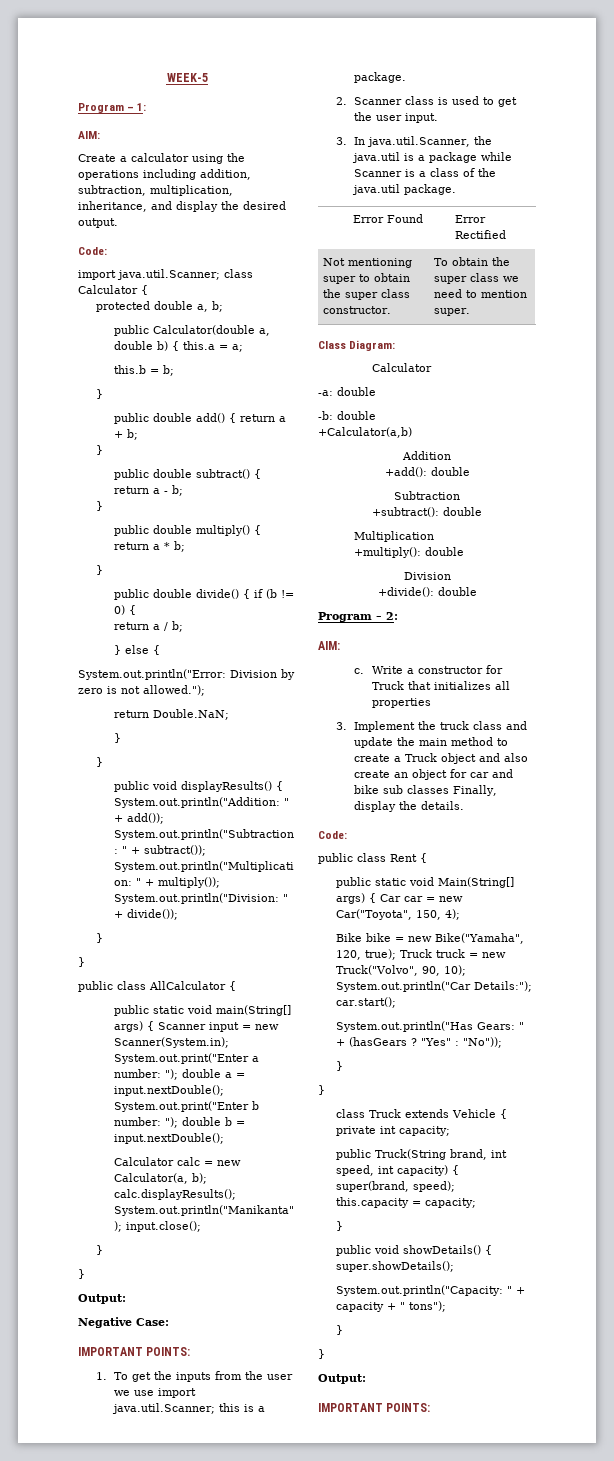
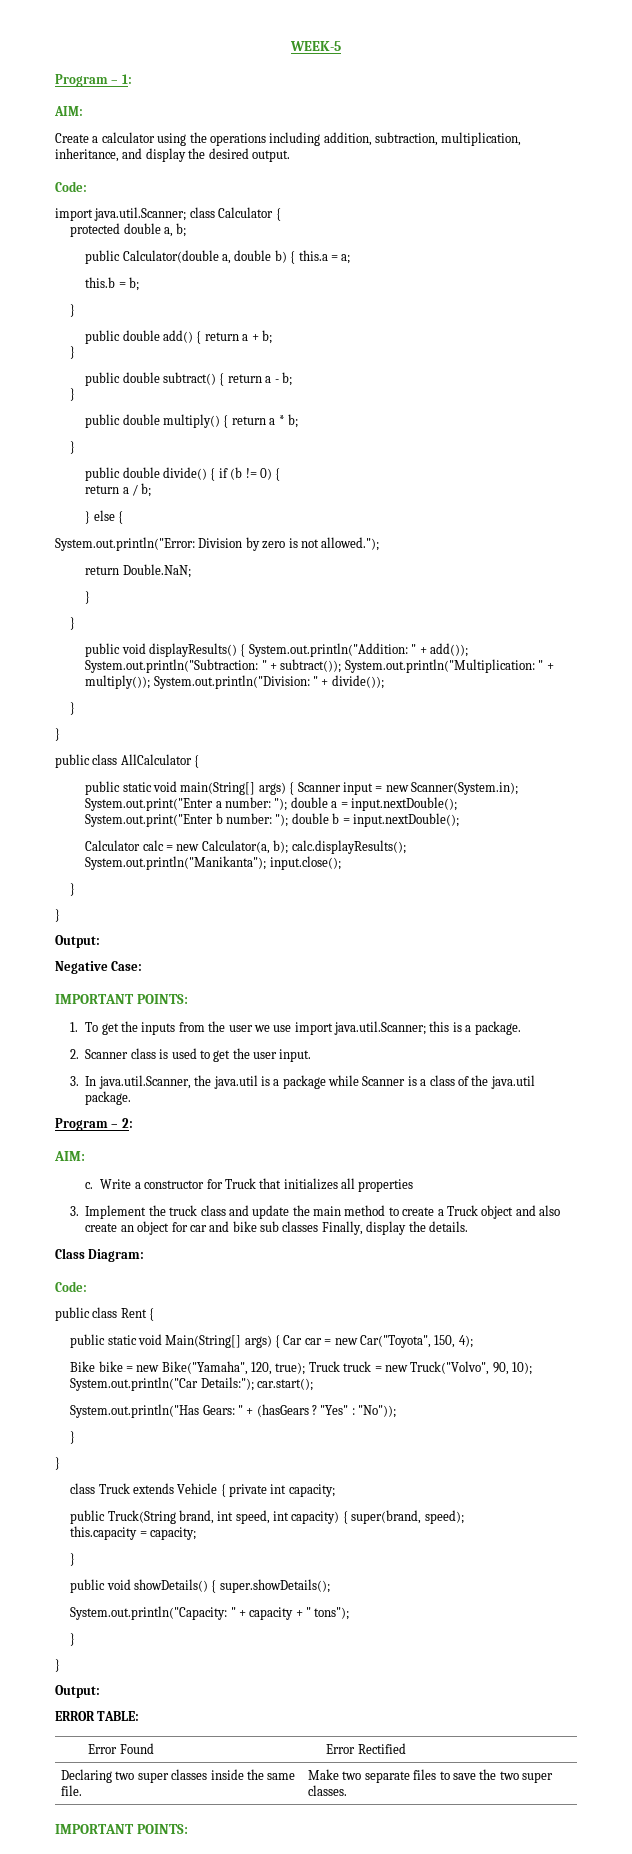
- Error Found | Error Rectified
- Not mentioning super to obtain the super class constructor. | To obtain the super class we need to mention super.
- Class Diagram:
- Calculator
- -a: double
- -b: double
- +Calculator(a,b)
- Addition
- +add(): double
- Subtraction
- +subtract(): double
- Multiplication
- +multiply(): double
- Division
- +divide(): double
+ Class Diagram:
+ ERROR TABLE:
+ Error Found | Error Rectified
+ Declaring two super classes inside the same file. | Make two separate files to save the two super classes.

